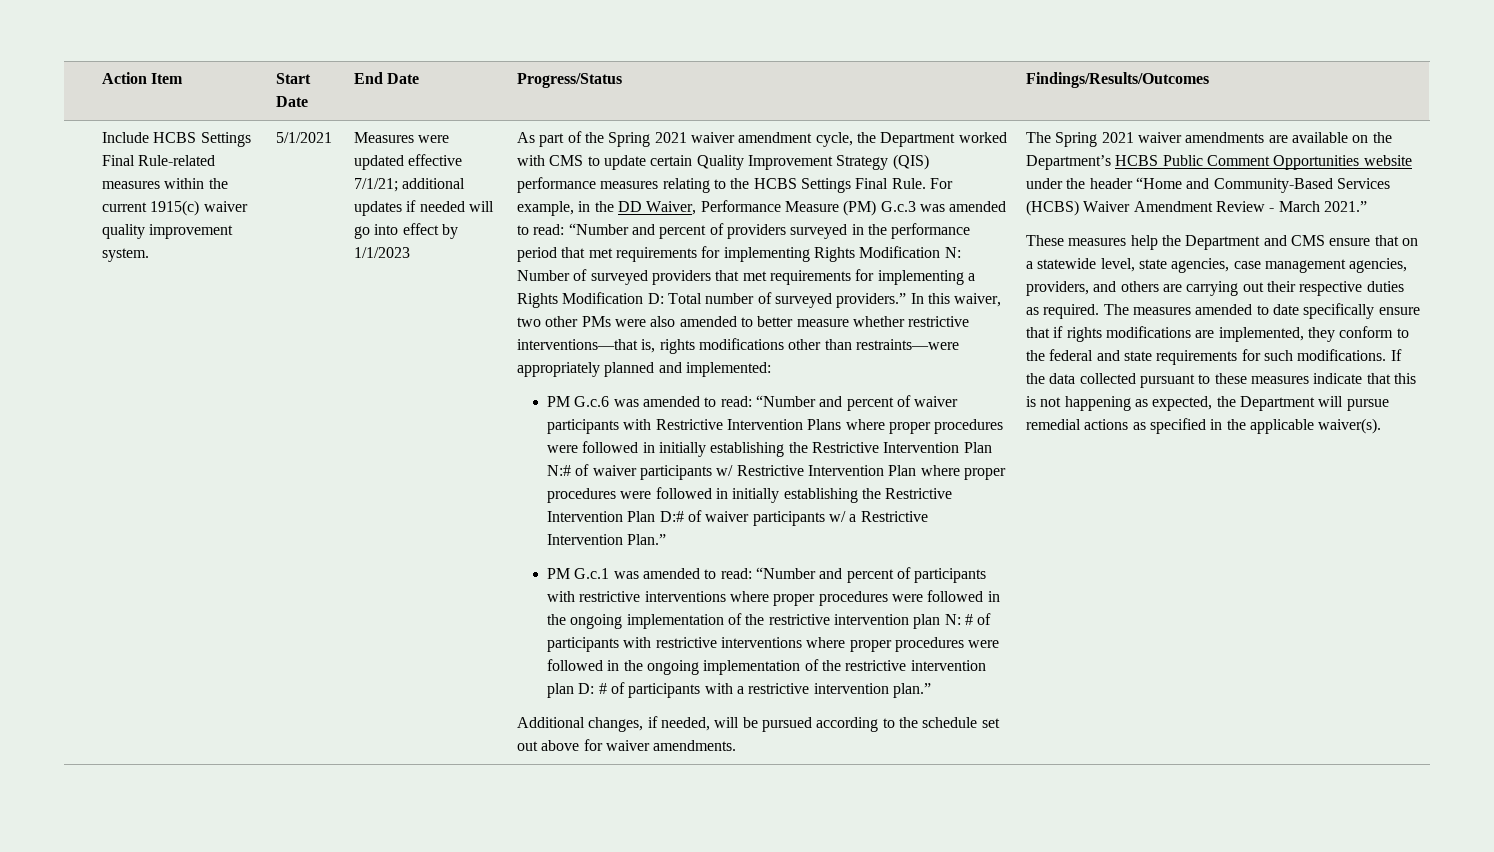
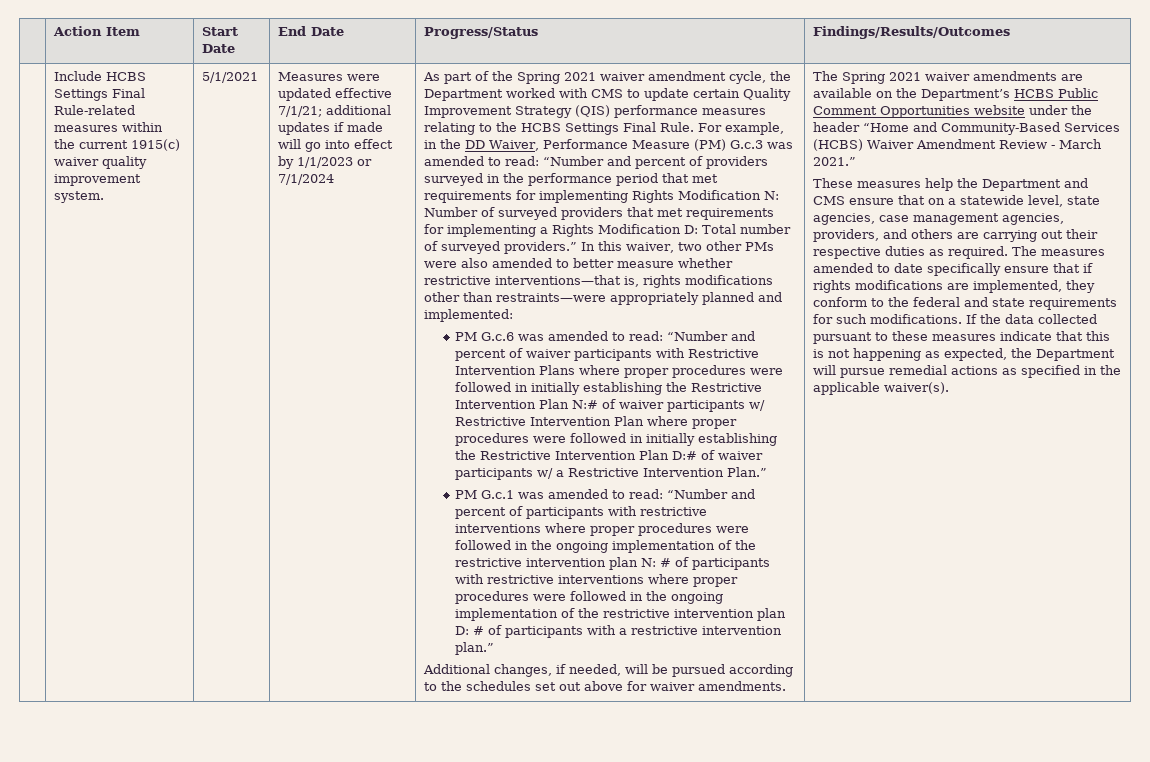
- Measures were updated effective 7/1/21; additional updates if needed will go into effect by 1/1/2023
+ Measures were updated effective 7/1/21; additional updates if made will go into effect by 1/1/2023 or 7/1/2024
- Additional changes, if needed, will be pursued according to the schedule set out above for waiver amendments.
+ Additional changes, if needed, will be pursued according to the schedules set out above for waiver amendments.

